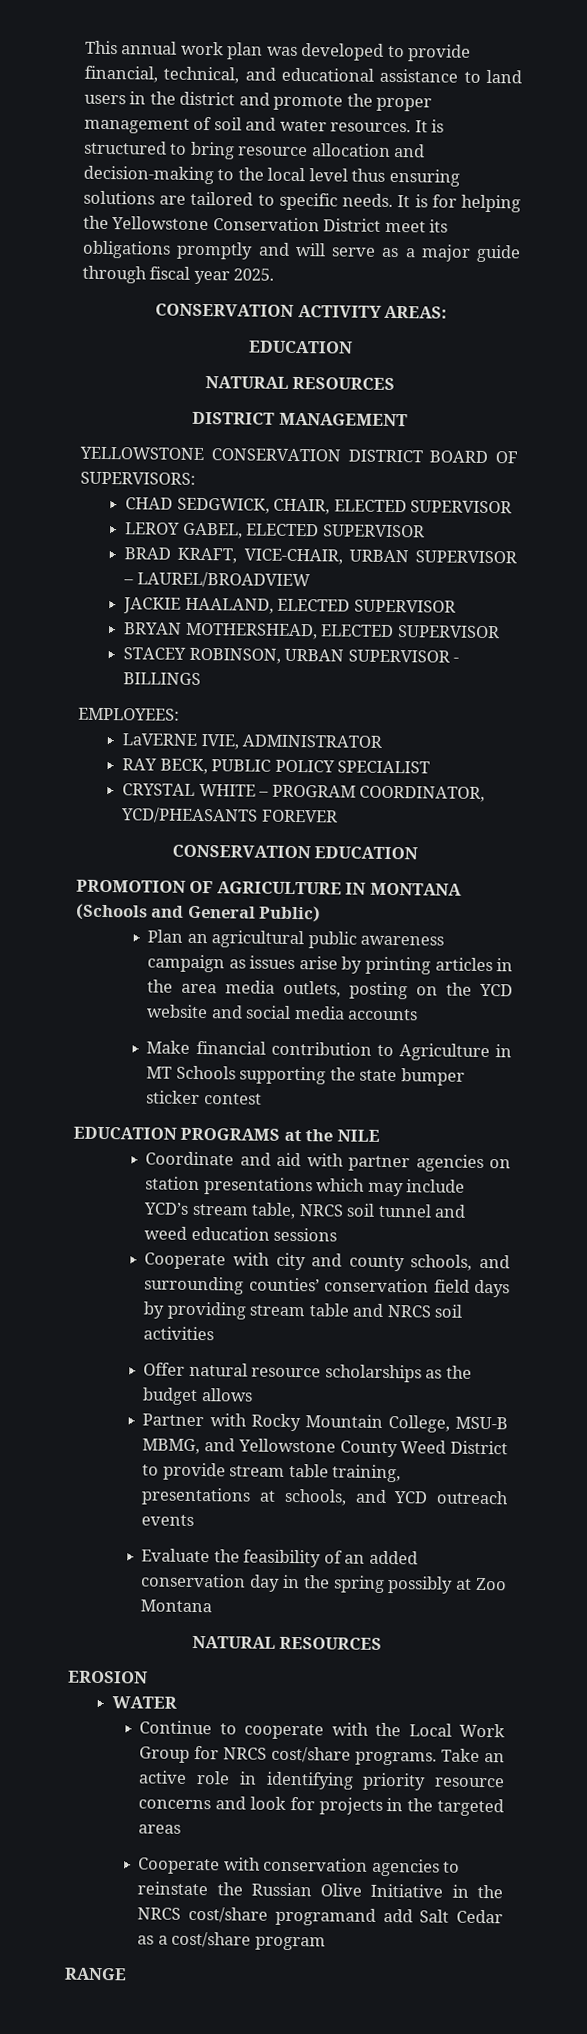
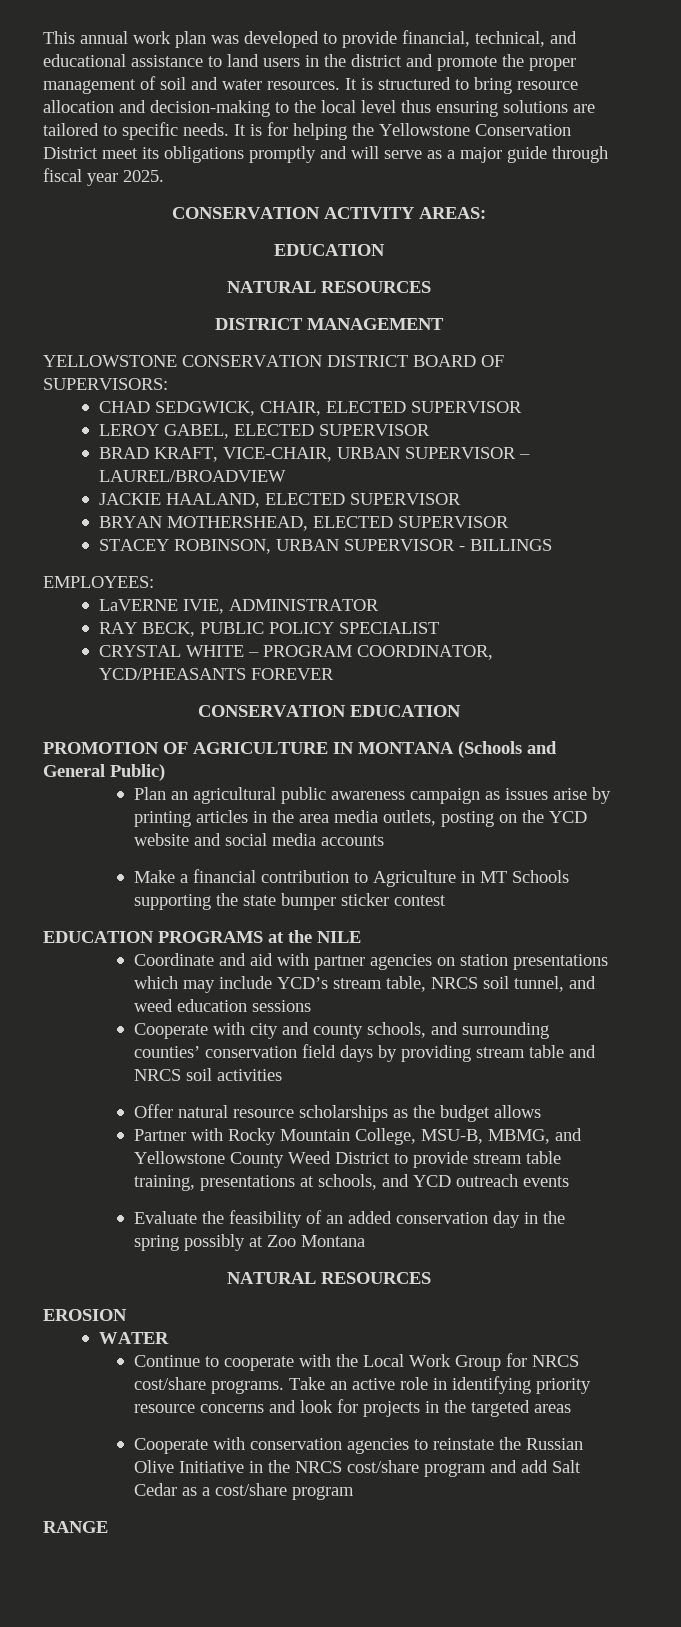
- Make financial contribution to Agriculture in MT Schools supporting the state bumper sticker contest
+ Make a financial contribution to Agriculture in MT Schools supporting the state bumper sticker contest
- Coordinate and aid with partner agencies on station presentations which may include YCD’s stream table, NRCS soil tunnel and weed education sessions
+ Coordinate and aid with partner agencies on station presentations which may include YCD’s stream table, NRCS soil tunnel, and weed education sessions
- Partner with Rocky Mountain College, MSU-B MBMG, and Yellowstone County Weed District to provide stream table training, presentations at schools, and YCD outreach events
+ Partner with Rocky Mountain College, MSU-B, MBMG, and Yellowstone County Weed District to provide stream table training, presentations at schools, and YCD outreach events
- Cooperate with conservation agencies to reinstate the Russian Olive Initiative in the NRCS cost/share programand add Salt Cedar as a cost/share program
+ Cooperate with conservation agencies to reinstate the Russian Olive Initiative in the NRCS cost/share program and add Salt Cedar as a cost/share program

